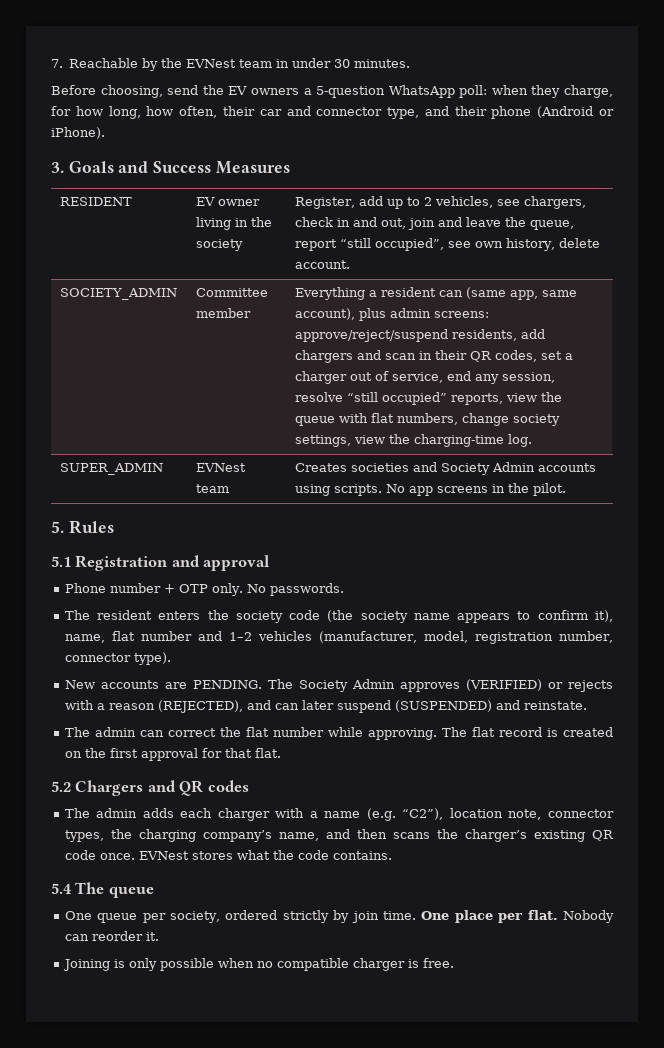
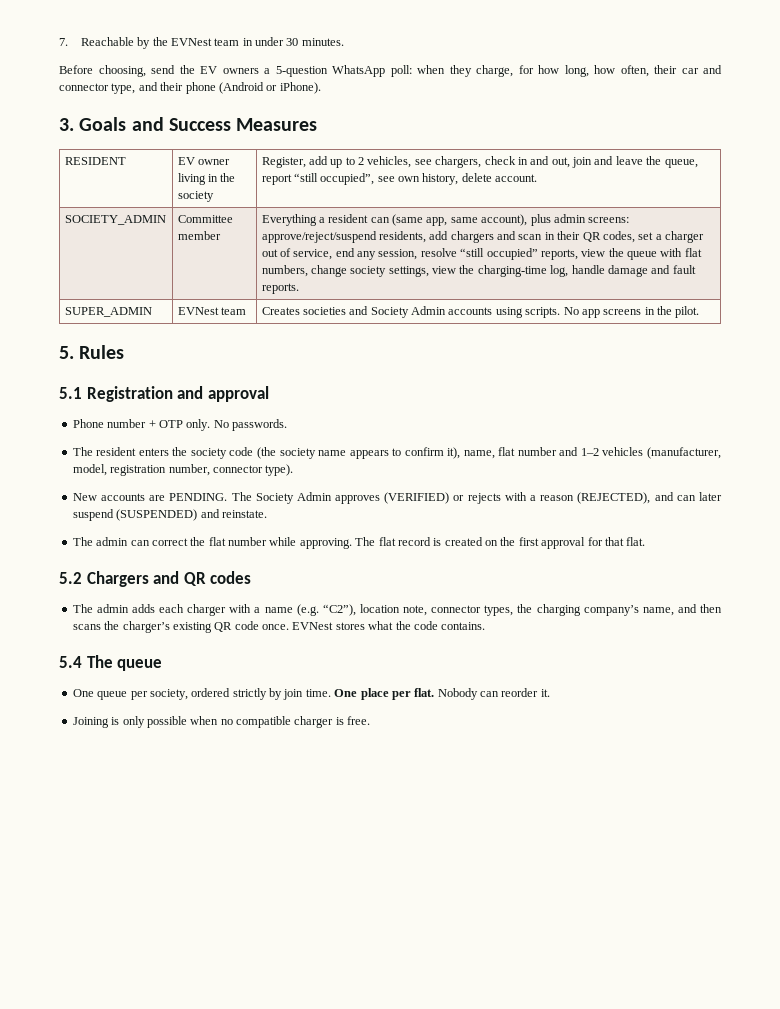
- Everything a resident can (same app, same account), plus admin screens: approve/reject/suspend residents, add chargers and scan in their QR codes, set a charger out of service, end any session, resolve “still occupied” reports, view the queue with flat numbers, change society settings, view the charging-time log.
+ Everything a resident can (same app, same account), plus admin screens: approve/reject/suspend residents, add chargers and scan in their QR codes, set a charger out of service, end any session, resolve “still occupied” reports, view the queue with flat numbers, change society settings, view the charging-time log, handle damage and fault reports.

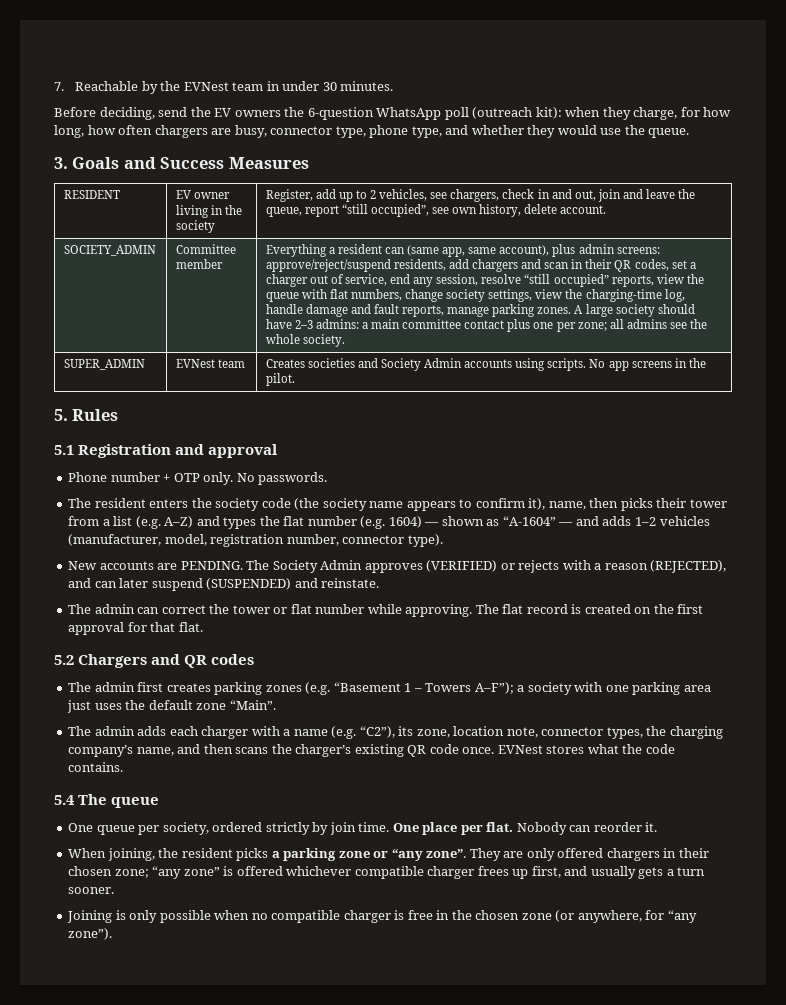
- Before choosing, send the EV owners a 5-question WhatsApp poll: when they charge, for how long, how often, their car and connector type, and their phone (Android or iPhone).
+ Before deciding, send the EV owners the 6-question WhatsApp poll (outreach kit): when they charge, for how long, how often chargers are busy, connector type, phone type, and whether they would use the queue.
- Everything a resident can (same app, same account), plus admin screens: approve/reject/suspend residents, add chargers and scan in their QR codes, set a charger out of service, end any session, resolve “still occupied” reports, view the queue with flat numbers, change society settings, view the charging-time log, handle damage and fault reports.
+ Everything a resident can (same app, same account), plus admin screens: approve/reject/suspend residents, add chargers and scan in their QR codes, set a charger out of service, end any session, resolve “still occupied” reports, view the queue with flat numbers, change society settings, view the charging-time log, handle damage and fault reports, manage parking zones. A large society should have 2–3 admins: a main committee contact plus one per zone; all admins see the whole society.
- The resident enters the society code (the society name appears to confirm it), name, flat number and 1–2 vehicles (manufacturer, model, registration number, connector type).
+ The resident enters the society code (the society name appears to confirm it), name, then picks their tower from a list (e.g. A–Z) and types the flat number (e.g. 1604) — shown as “A-1604” — and adds 1–2 vehicles (manufacturer, model, registration number, connector type).
- The admin can correct the flat number while approving.
+ The admin can correct the tower or flat number while approving.
+ The admin first creates parking zones (e.g. “Basement 1 – Towers A–F”); a society with one parking area just uses the default zone “Main”.
- The admin adds each charger with a name (e.g. “C2”), location note, connector types, the charging company’s name, and then scans the charger’s existing QR code once.
+ The admin adds each charger with a name (e.g. “C2”), its zone, location note, connector types, the charging company’s name, and then scans the charger’s existing QR code once.
+ When joining, the resident picks a parking zone or “any zone”. They are only offered chargers in their chosen zone; “any zone” is offered whichever compatible charger frees up first, and usually gets a turn sooner.
- Joining is only possible when no compatible charger is free.
+ Joining is only possible when no compatible charger is free in the chosen zone (or anywhere, for “any zone”).

